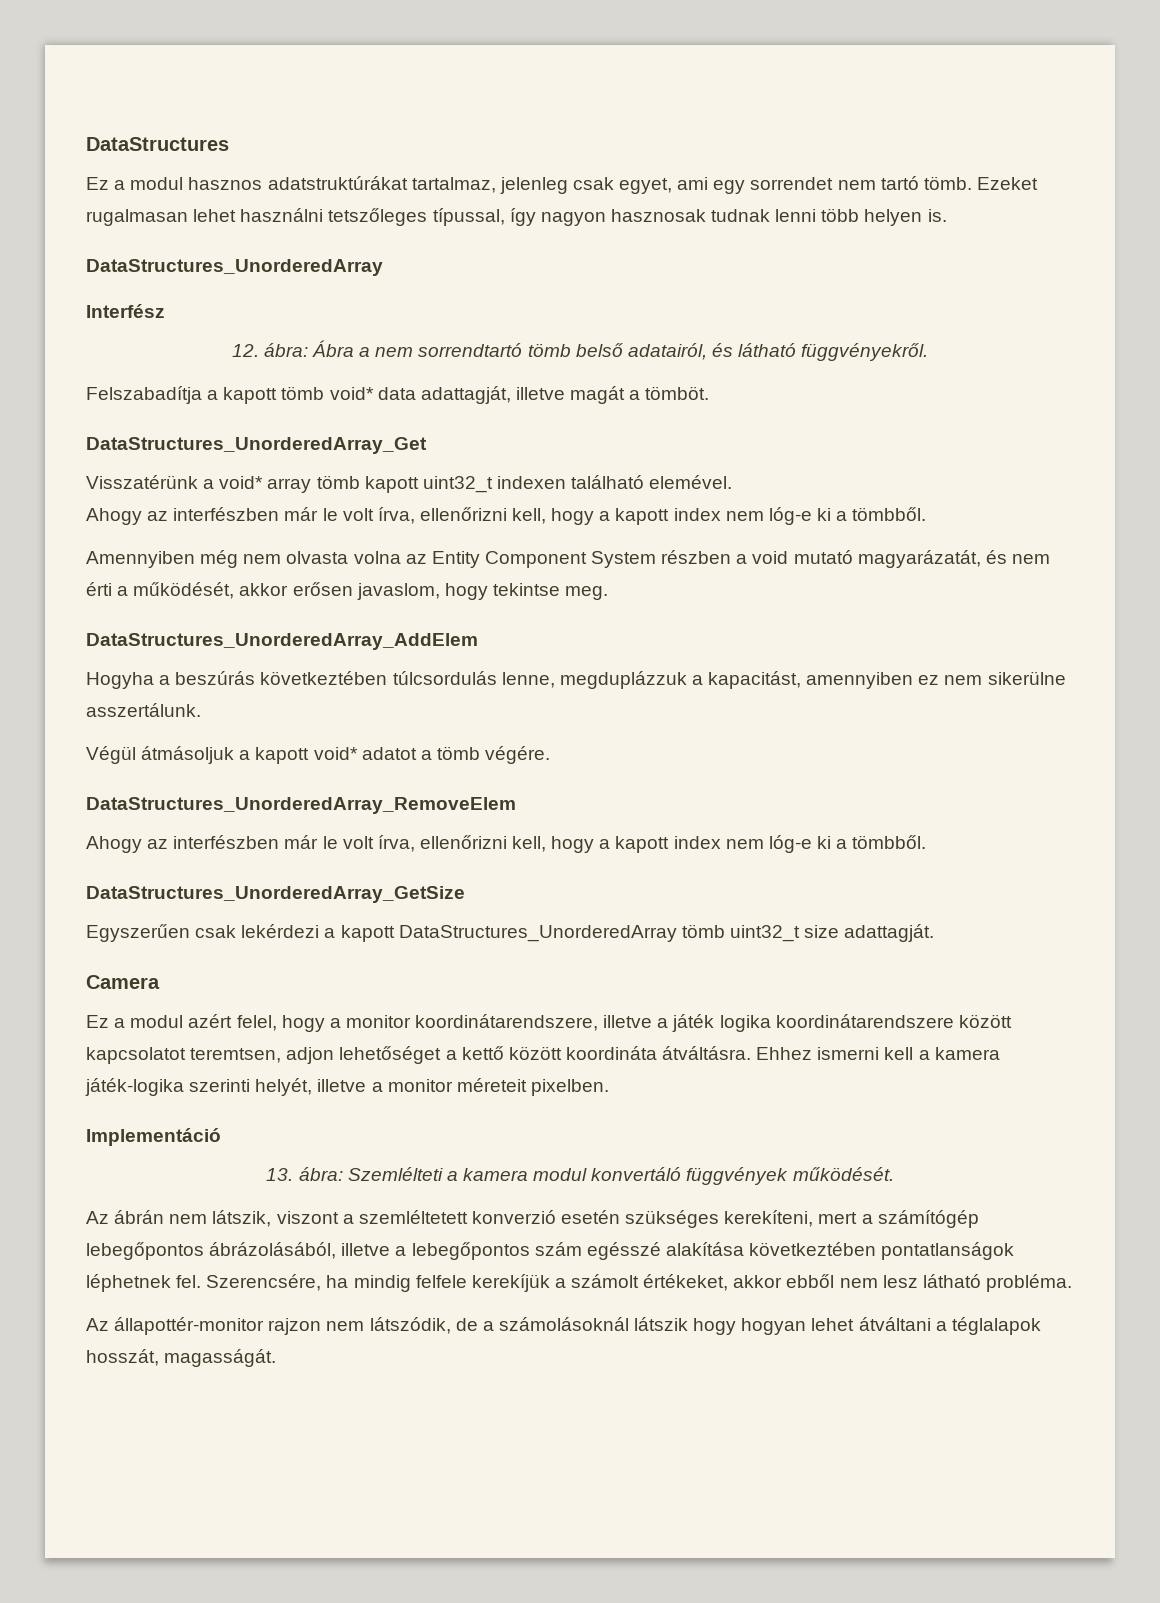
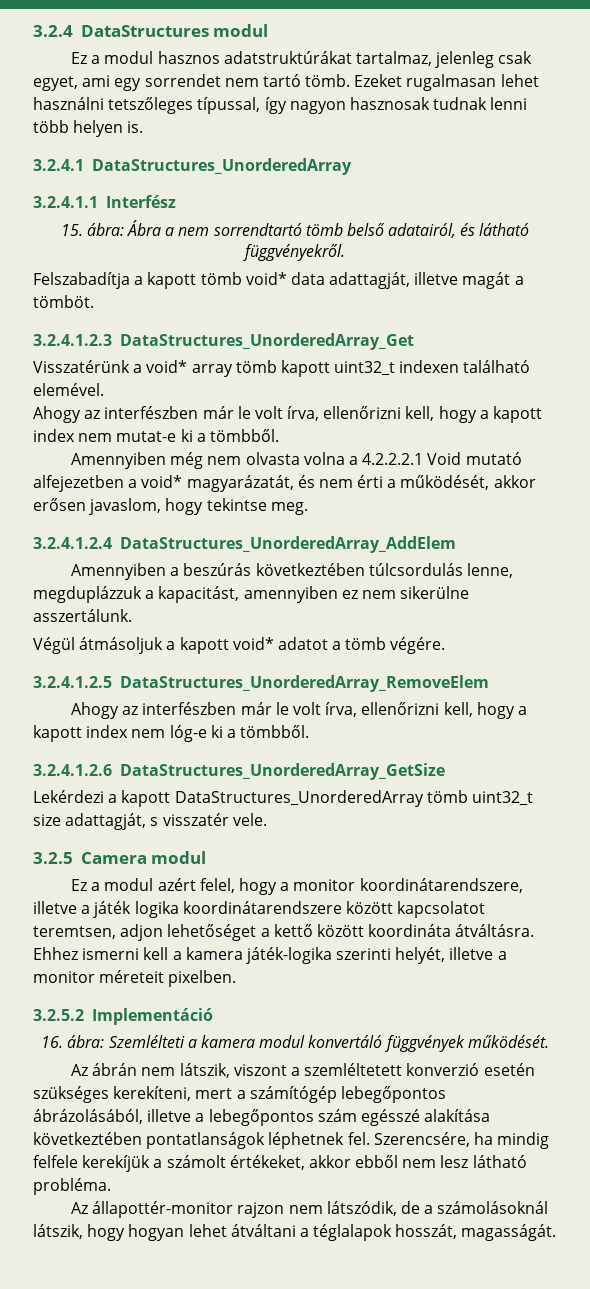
- DataStructures
+ 3.2.4 DataStructures modul
  Ezeket rugalmasan lehet használni tetszőleges típussal, így nagyon hasznosak tudnak lenni több helyen is.
- DataStructures_UnorderedArray
+ 3.2.4.1 DataStructures_UnorderedArray
- Interfész
+ 3.2.4.1.1 Interfész
- 12. ábra: Ábra a nem sorrendtartó tömb belső adatairól, és látható függvényekről.
+ 15. ábra: Ábra a nem sorrendtartó tömb belső adatairól, és látható függvényekről.
- DataStructures_UnorderedArray_Get
+ 3.2.4.1.2.3 DataStructures_UnorderedArray_Get
  Visszatérünk a void* array tömb kapott uint32_t indexen található elemével.
- Ahogy az interfészben már le volt írva, ellenőrizni kell, hogy a kapott index nem lóg-e ki a tömbből.
+ Ahogy az interfészben már le volt írva, ellenőrizni kell, hogy a kapott index nem mutat-e ki a tömbből.
- Amennyiben még nem olvasta volna az Entity Component System részben a void mutató magyarázatát, és nem érti a működését, akkor erősen javaslom, hogy tekintse meg.
+ Amennyiben még nem olvasta volna a 4.2.2.2.1 Void mutató alfejezetben a void* magyarázatát, és nem érti a működését, akkor erősen javaslom, hogy tekintse meg.
- DataStructures_UnorderedArray_AddElem
+ 3.2.4.1.2.4 DataStructures_UnorderedArray_AddElem
- Hogyha a beszúrás következtében túlcsordulás lenne, megduplázzuk a kapacitást, amennyiben ez nem sikerülne asszertálunk.
+ Amennyiben a beszúrás következtében túlcsordulás lenne, megduplázzuk a kapacitást, amennyiben ez nem sikerülne asszertálunk.
- DataStructures_UnorderedArray_RemoveElem
+ 3.2.4.1.2.5 DataStructures_UnorderedArray_RemoveElem
- DataStructures_UnorderedArray_GetSize
+ 3.2.4.1.2.6 DataStructures_UnorderedArray_GetSize
- Egyszerűen csak lekérdezi a kapott DataStructures_UnorderedArray tömb uint32_t size adattagját.
- Camera
+ Lekérdezi a kapott DataStructures_UnorderedArray tömb uint32_t size adattagját, s visszatér vele.
+ 3.2.5 Camera modul
- Implementáció
+ 3.2.5.2 Implementáció
- 13. ábra: Szemlélteti a kamera modul konvertáló függvények működését.
+ 16. ábra: Szemlélteti a kamera modul konvertáló függvények működését.
- Az állapottér-monitor rajzon nem látszódik, de a számolásoknál látszik hogy hogyan lehet átváltani a téglalapok hosszát, magasságát.
+ Az állapottér-monitor rajzon nem látszódik, de a számolásoknál látszik, hogy hogyan lehet átváltani a téglalapok hosszát, magasságát.

